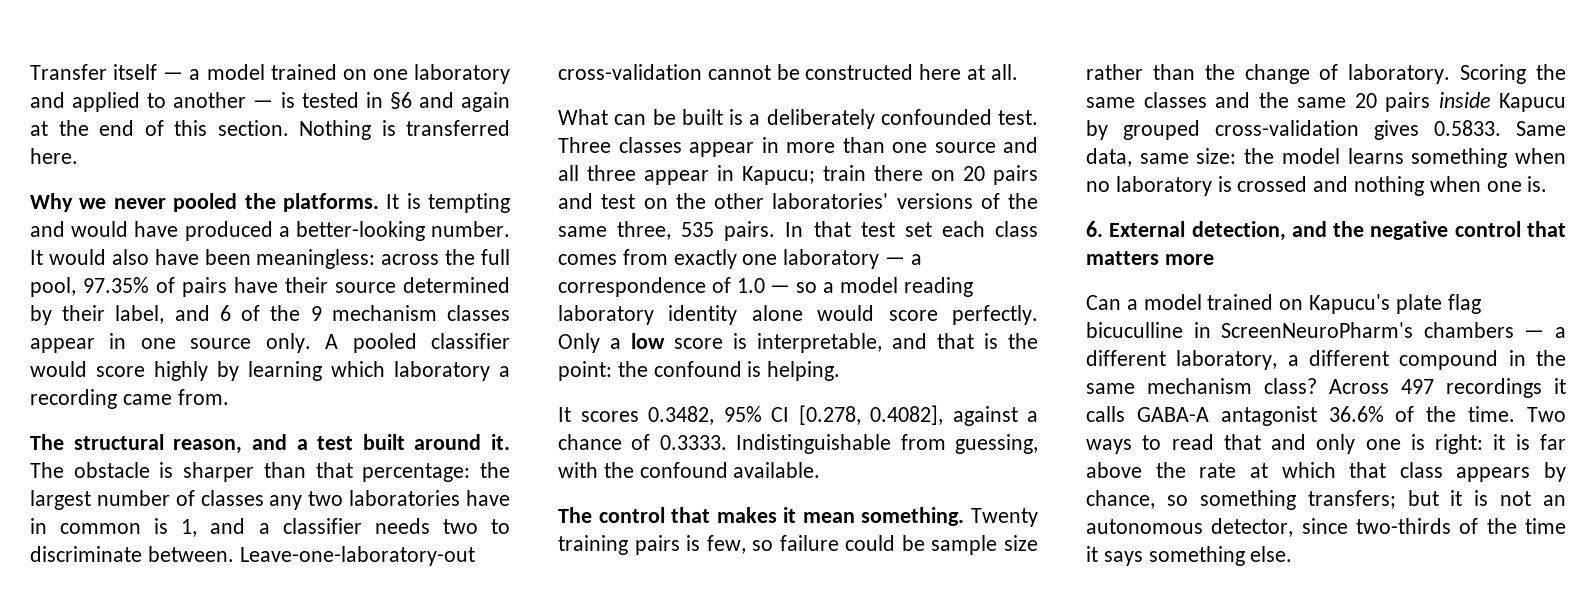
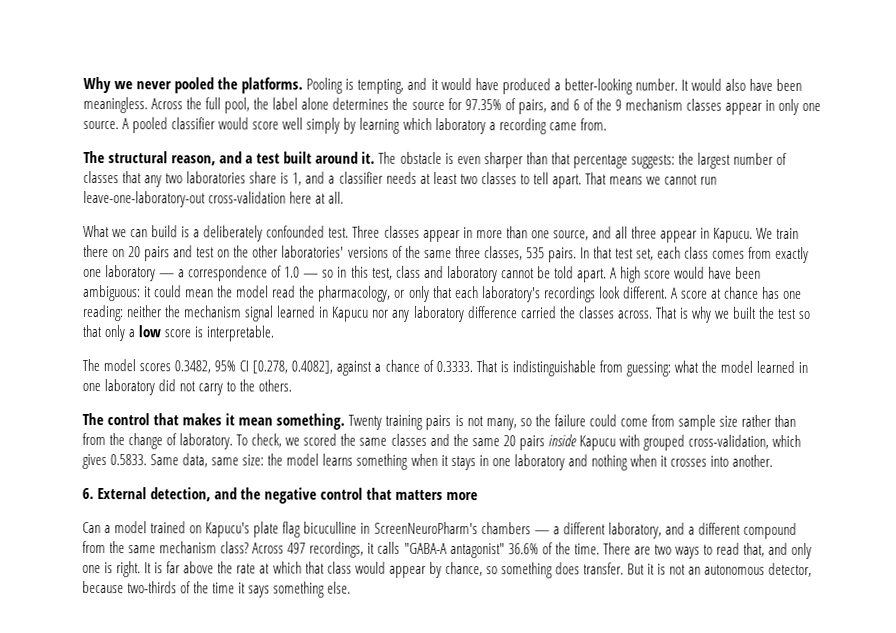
- Transfer itself — a model trained on one laboratory and applied to another — is tested in §6 and again at the end of this section. Nothing is transferred here.
- It is tempting and would have produced a better-looking number.
+ Pooling is tempting, and it would have produced a better-looking number.
- It would also have been meaningless: across the full pool, 97.35% of pairs have their source determined by their label, and 6 of the 9 mechanism classes appear in one source only.
+ It would also have been meaningless. Across the full pool, the label alone determines the source for 97.35% of pairs, and 6 of the 9 mechanism classes appear in only one source.
- A pooled classifier would score highly by learning which laboratory a recording came from.
+ A pooled classifier would score well simply by learning which laboratory a recording came from.
- The obstacle is sharper than that percentage: the largest number of classes any two laboratories have in common is 1, and a classifier needs two to discriminate between. Leave-one-laboratory-out cross-validation cannot be constructed here at all.
+ The obstacle is even sharper than that percentage suggests: the largest number of classes that any two laboratories share is 1, and a classifier needs at least two classes to tell apart. That means we cannot run leave-one-laboratory-out cross-validation here at all.
- What can be built is a deliberately confounded test.
+ What we can build is a deliberately confounded test.
- Three classes appear in more than one source and all three appear in Kapucu; train there on 20 pairs and test on the other laboratories' versions of the same three, 535 pairs.
+ Three classes appear in more than one source, and all three appear in Kapucu. We train there on 20 pairs and test on the other laboratories' versions of the same three classes, 535 pairs.
- In that test set each class comes from exactly one laboratory — a correspondence of 1.0 — so a model reading laboratory identity alone would score perfectly. Only a low score is interpretable, and that is the point: the confound is helping.
- It scores 0.3482, 95% CI [0.278, 0.4082], against a chance of 0.3333. Indistinguishable from guessing, with the confound available.
+ In that test set, each class comes from exactly one laboratory — a correspondence of 1.0 — so in this test, class and laboratory cannot be told apart. A high score would have been ambiguous: it could mean the model read the pharmacology, or only that each laboratory's recordings look different. A score at chance has one reading: neither the mechanism signal learned in Kapucu nor any laboratory difference carried the classes across. That is why we built the test so that only a low score is interpretable.
+ The model scores 0.3482, 95% CI [0.278, 0.4082], against a chance of 0.3333. That is indistinguishable from guessing: what the model learned in one laboratory did not carry to the others.
- Twenty training pairs is few, so failure could be sample size rather than the change of laboratory.
+ Twenty training pairs is not many, so the failure could come from sample size rather than from the change of laboratory.
- Scoring the same classes and the same 20 pairs inside Kapucu by grouped cross-validation gives 0.5833. Same data, same size: the model learns something when no laboratory is crossed and nothing when one is.
+ To check, we scored the same classes and the same 20 pairs inside Kapucu with grouped cross-validation, which gives 0.5833. Same data, same size: the model learns something when it stays in one laboratory and nothing when it crosses into another.
- Can a model trained on Kapucu's plate flag bicuculline in ScreenNeuroPharm's chambers — a different laboratory, a different compound in the same mechanism class?
+ Can a model trained on Kapucu's plate flag bicuculline in ScreenNeuroPharm's chambers — a different laboratory, and a different compound from the same mechanism class?
- Across 497 recordings it calls GABA-A antagonist 36.6% of the time.
+ Across 497 recordings, it calls "GABA-A antagonist" 36.6% of the time.
- Two ways to read that and only one is right: it is far above the rate at which that class appears by chance, so something transfers; but it is not an autonomous detector, since two-thirds of the time it says something else.
+ There are two ways to read that, and only one is right. It is far above the rate at which that class would appear by chance, so something does transfer. But it is not an autonomous detector, because two-thirds of the time it says something else.

